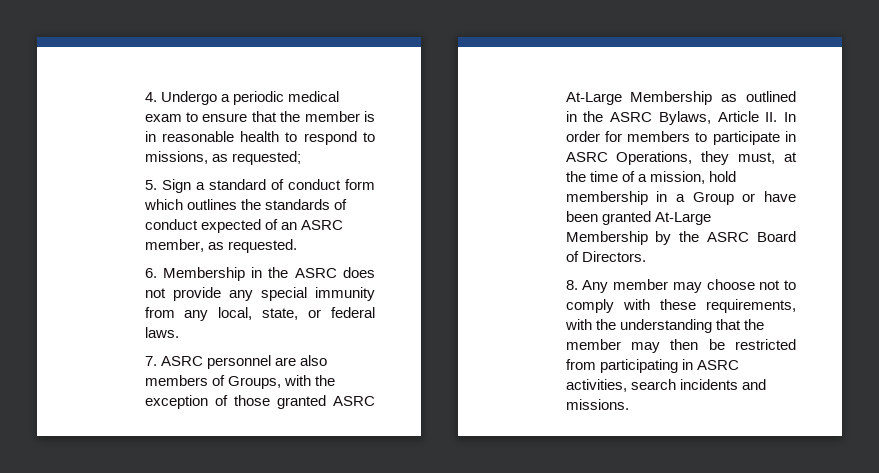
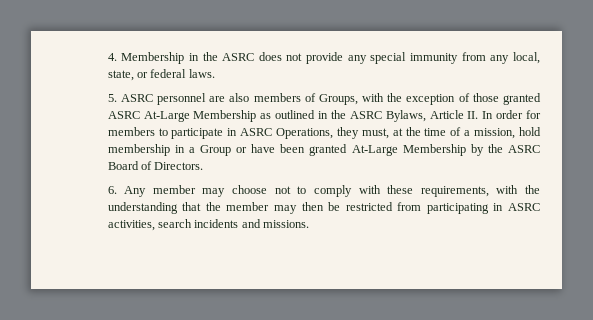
- 4. Undergo a periodic medical exam to ensure that the member is in reasonable health to respond to missions, as requested;
- 5. Sign a standard of conduct form which outlines the standards of conduct expected of an ASRC member, as requested.
- 6. Membership in the ASRC does not provide any special immunity from any local, state, or federal laws.
+ 4. Membership in the ASRC does not provide any special immunity from any local, state, or federal laws.
- 7. ASRC personnel are also members of Groups, with the exception of those granted ASRC At-Large Membership as outlined in the ASRC Bylaws, Article II. In order for members to participate in ASRC Operations, they must, at the time of a mission, hold membership in a Group or have been granted At-Large Membership by the ASRC Board of Directors.
+ 5. ASRC personnel are also members of Groups, with the exception of those granted ASRC At-Large Membership as outlined in the ASRC Bylaws, Article II. In order for members to participate in ASRC Operations, they must, at the time of a mission, hold membership in a Group or have been granted At-Large Membership by the ASRC Board of Directors.
- 8. Any member may choose not to comply with these requirements, with the understanding that the member may then be restricted from participating in ASRC activities, search incidents and missions.
+ 6. Any member may choose not to comply with these requirements, with the understanding that the member may then be restricted from participating in ASRC activities, search incidents and missions.

